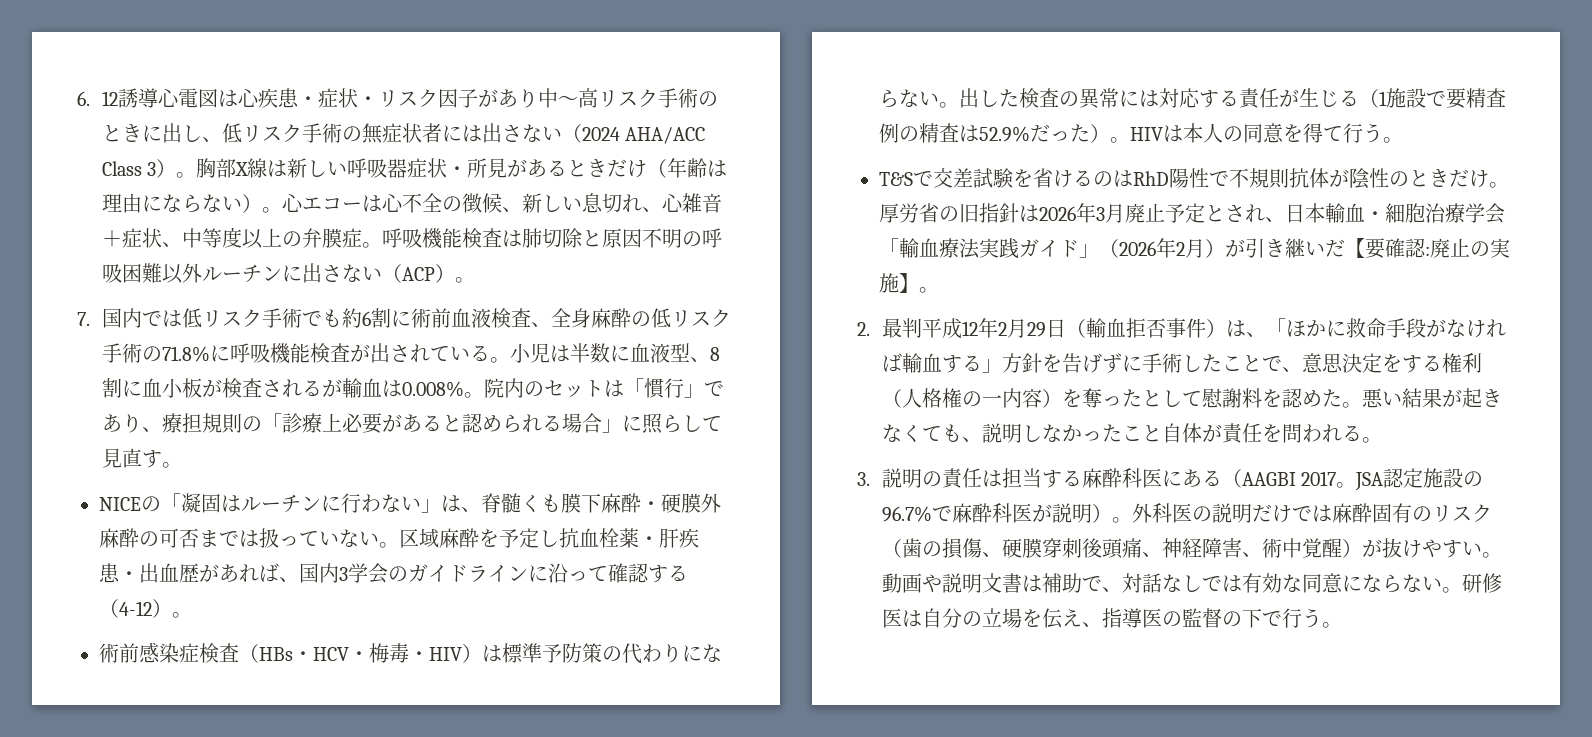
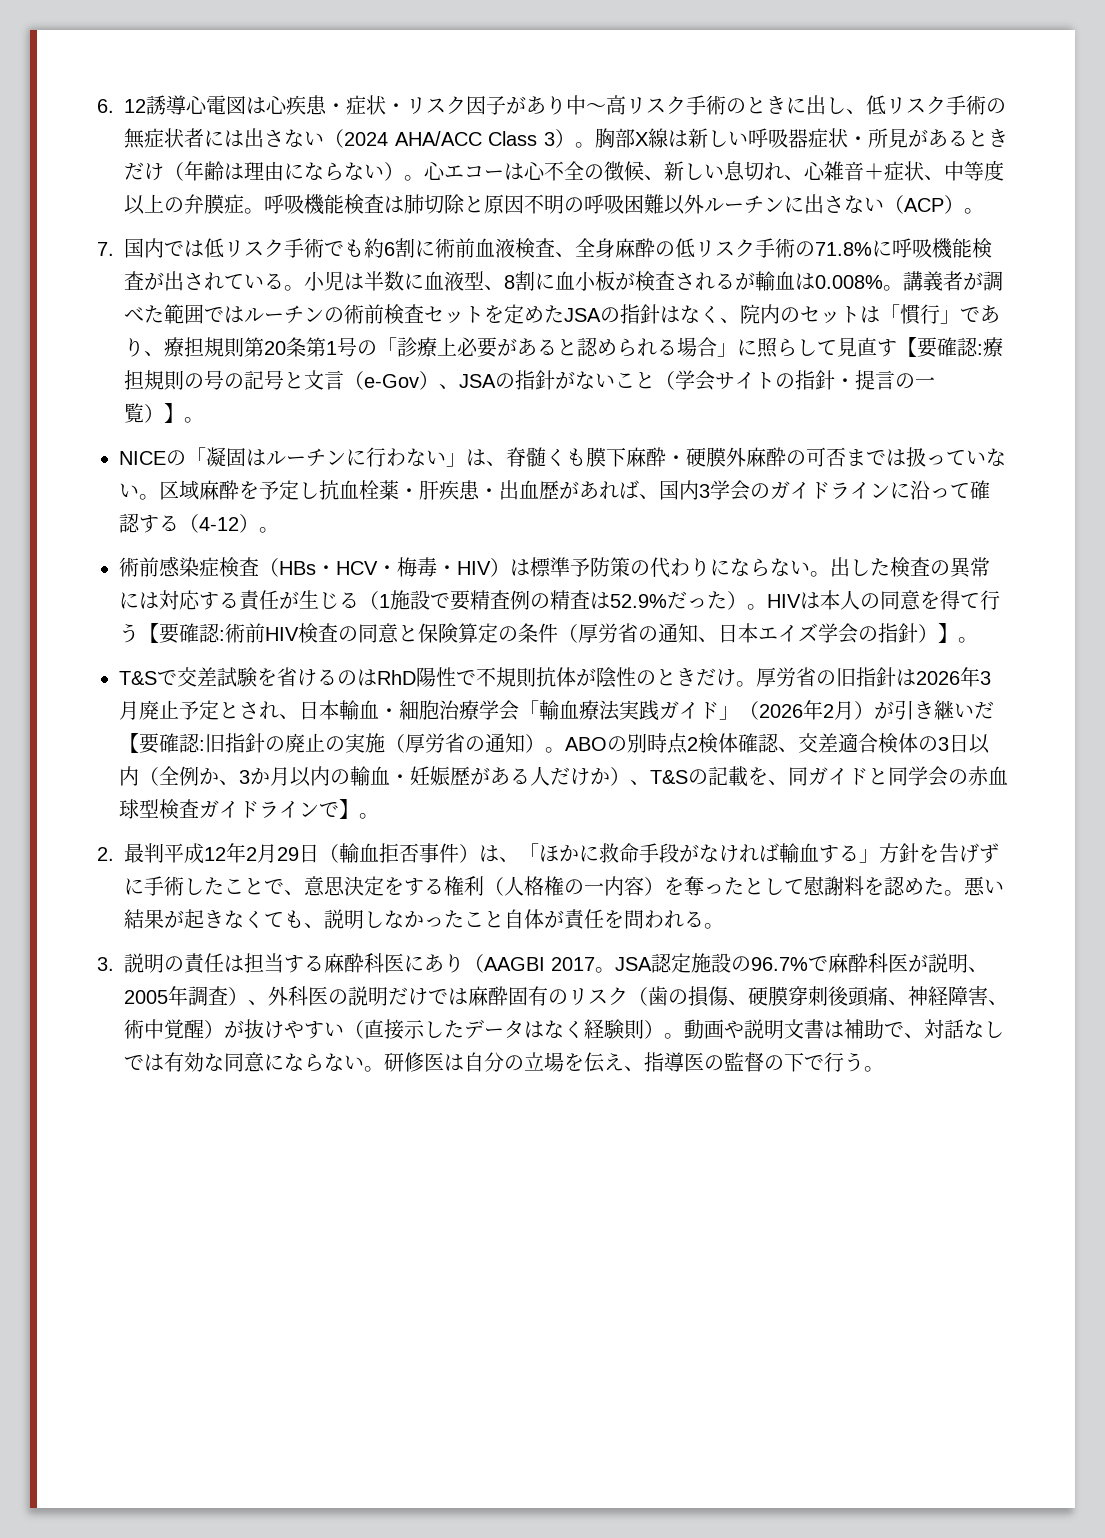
- 院内のセットは「慣行」であり、療担規則の「診療上必要があると認められる場合」に照らして見直す。
+ 講義者が調べた範囲ではルーチンの術前検査セットを定めたJSAの指針はなく、院内のセットは「慣行」であり、療担規則第20条第1号の「診療上必要があると認められる場合」に照らして見直す【要確認:療担規則の号の記号と文言（e-Gov）、JSAの指針がないこと（学会サイトの指針・提言の一覧）】。
- HIVは本人の同意を得て行う。
+ HIVは本人の同意を得て行う【要確認:術前HIV検査の同意と保険算定の条件（厚労省の通知、日本エイズ学会の指針）】。
- 厚労省の旧指針は2026年3月廃止予定とされ、日本輸血・細胞治療学会「輸血療法実践ガイド」（2026年2月）が引き継いだ【要確認:廃止の実施】。
+ 厚労省の旧指針は2026年3月廃止予定とされ、日本輸血・細胞治療学会「輸血療法実践ガイド」（2026年2月）が引き継いだ【要確認:旧指針の廃止の実施（厚労省の通知）。ABOの別時点2検体確認、交差適合検体の3日以内（全例か、3か月以内の輸血・妊娠歴がある人だけか）、T&Sの記載を、同ガイドと同学会の赤血球型検査ガイドラインで】。
- 3.説明の責任は担当する麻酔科医にある（AAGBI 2017。
+ 3.説明の責任は担当する麻酔科医にあり（AAGBI 2017。
- JSA認定施設の96.7%で麻酔科医が説明）。外科医の説明だけでは麻酔固有のリスク（歯の損傷、硬膜穿刺後頭痛、神経障害、術中覚醒）が抜けやすい。
+ JSA認定施設の96.7%で麻酔科医が説明、2005年調査）、外科医の説明だけでは麻酔固有のリスク（歯の損傷、硬膜穿刺後頭痛、神経障害、術中覚醒）が抜けやすい（直接示したデータはなく経験則）。

